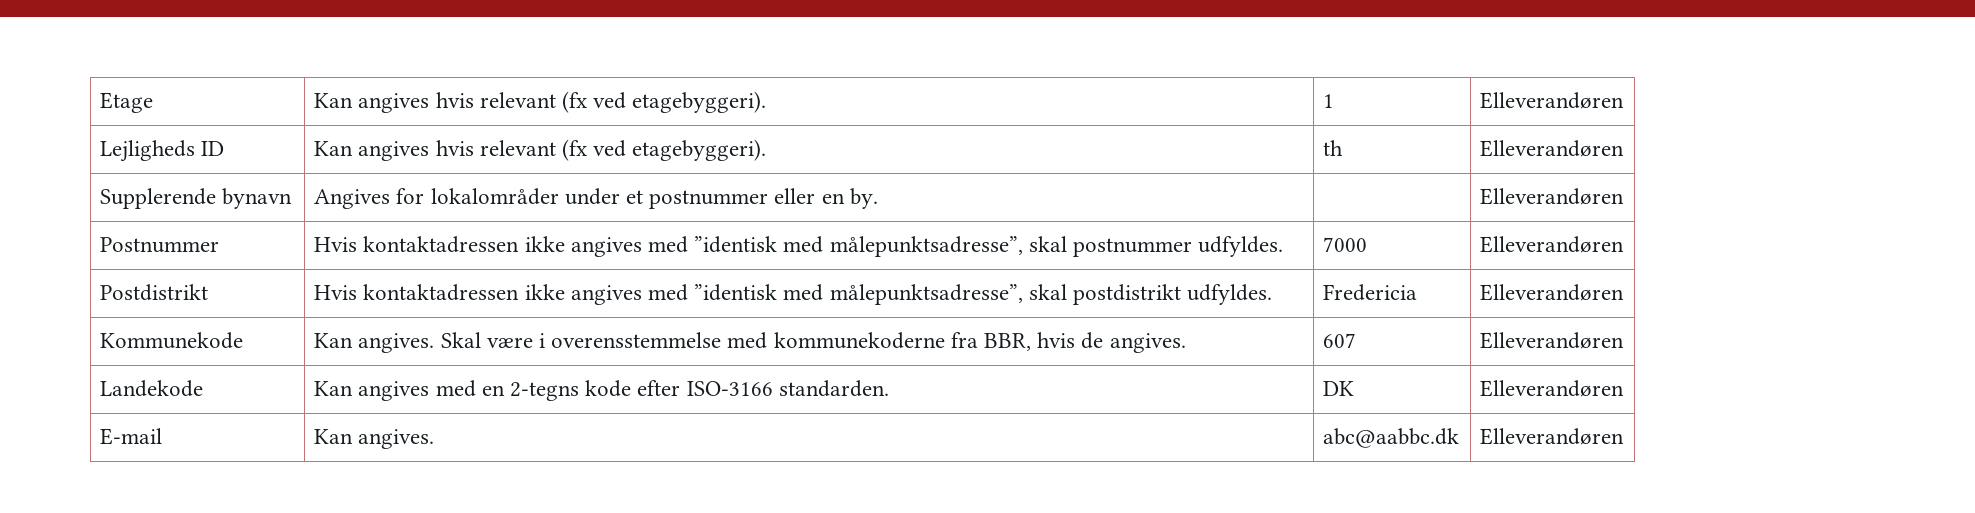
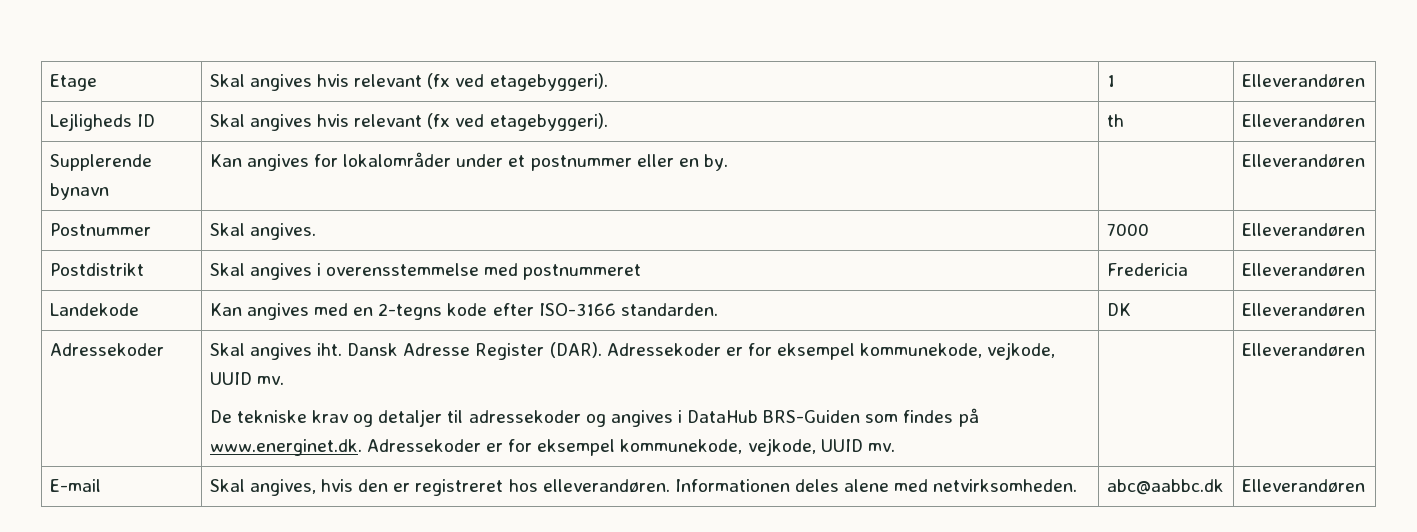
- Etage | Kan angives hvis relevant (fx ved etagebyggeri). | 1 | Elleverandøren
+ Etage | Skal angives hvis relevant (fx ved etagebyggeri). | 1 | Elleverandøren
- Lejligheds ID | Kan angives hvis relevant (fx ved etagebyggeri). | th | Elleverandøren
+ Lejligheds ID | Skal angives hvis relevant (fx ved etagebyggeri). | th | Elleverandøren
- Supplerende bynavn | Angives for lokalområder under et postnummer eller en by. | | Elleverandøren
+ Supplerende bynavn | Kan angives for lokalområder under et postnummer eller en by. | | Elleverandøren
- Postnummer | Hvis kontaktadressen ikke angives med ”identisk med målepunktsadresse”, skal postnummer udfyldes. | 7000 | Elleverandøren
- Postdistrikt | Hvis kontaktadressen ikke angives med ”identisk med målepunktsadresse”, skal postdistrikt udfyldes. | Fredericia | Elleverandøren
- Kommunekode | Kan angives. Skal være i overensstemmelse med kommunekoderne fra BBR, hvis de angives. | 607 | Elleverandøren
+ Postnummer | Skal angives. | 7000 | Elleverandøren
+ Postdistrikt | Skal angives i overensstemmelse med postnummeret | Fredericia | Elleverandøren
- E-mail | Kan angives. | abc@aabbc.dk | Elleverandøren
+ Adressekoder | Skal angives iht. Dansk Adresse Register (DAR). Adressekoder er for eksempel kommunekode, vejkode, UUID mv.
+ De tekniske krav og detaljer til adressekoder og angives i DataHub BRS-Guiden som findes på www.energinet.dk. Adressekoder er for eksempel kommunekode, vejkode, UUID mv. | | Elleverandøren
+ E-mail | Skal angives, hvis den er registreret hos elleverandøren. Informationen deles alene med netvirksomheden. | abc@aabbc.dk | Elleverandøren

